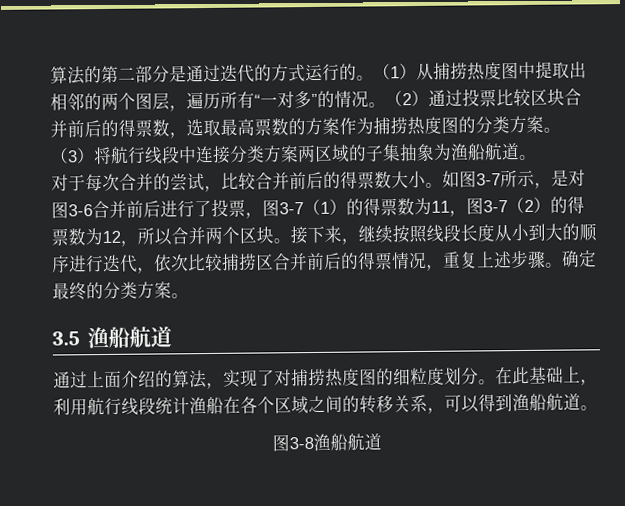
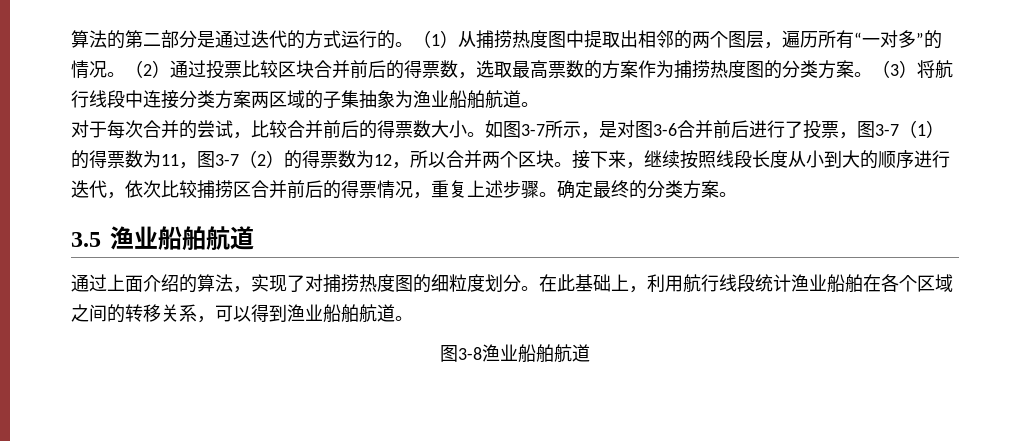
- （3）将航行线段中连接分类方案两区域的子集抽象为渔船航道。
+ （3）将航行线段中连接分类方案两区域的子集抽象为渔业船舶航道。
- 3.5渔船航道
+ 3.5渔业船舶航道
- 在此基础上，利用航行线段统计渔船在各个区域之间的转移关系，可以得到渔船航道。
+ 在此基础上，利用航行线段统计渔业船舶在各个区域之间的转移关系，可以得到渔业船舶航道。
- 图3-8渔船航道
+ 图3-8渔业船舶航道

